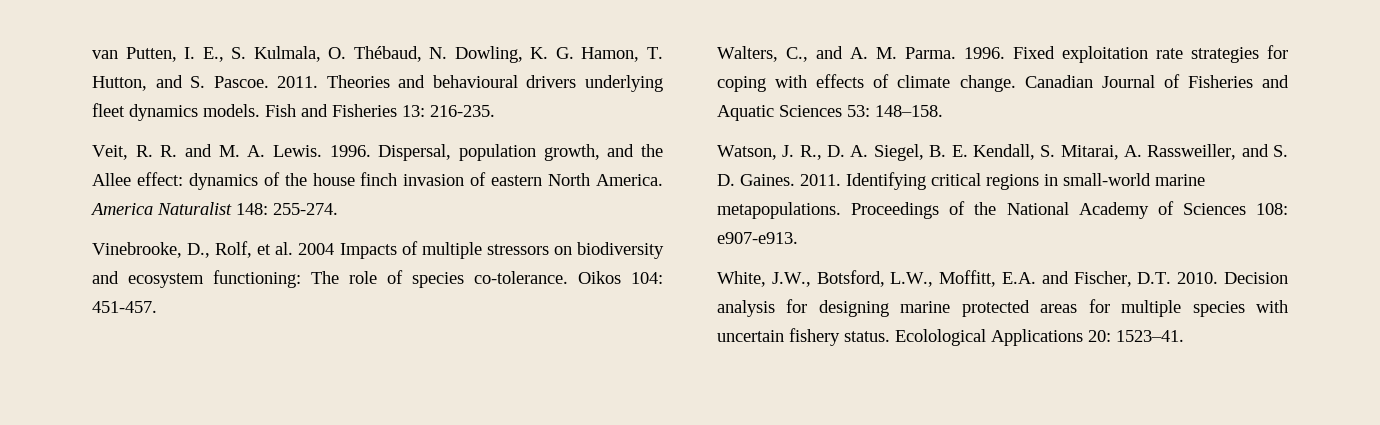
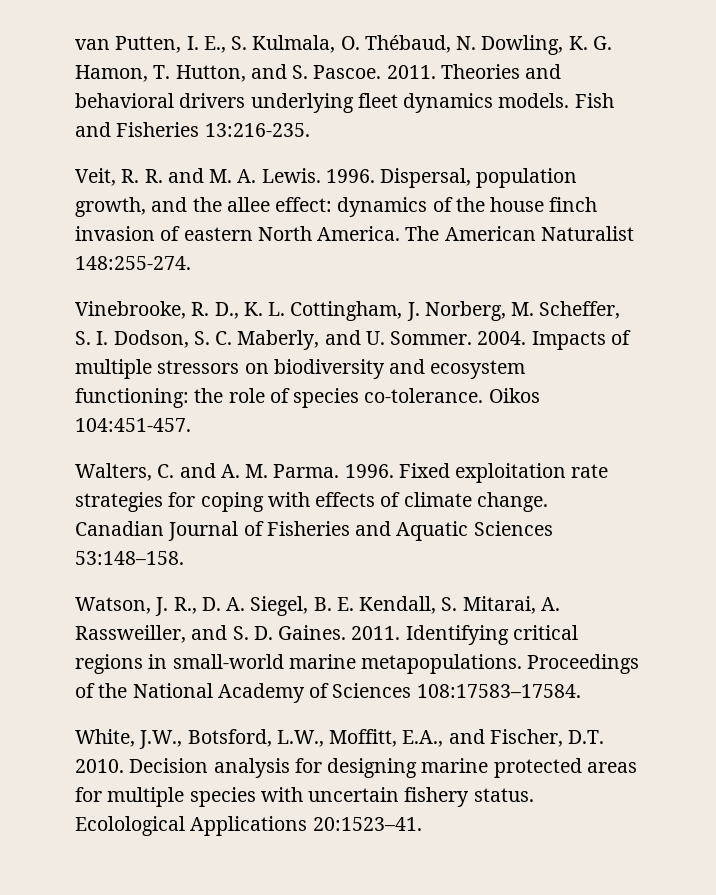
- Theories and behavioural drivers underlying fleet dynamics models.
+ Theories and behavioral drivers underlying fleet dynamics models.
- Fish and Fisheries 13: 216-235.
+ Fish and Fisheries 13:216-235.
- Dispersal, population growth, and the Allee effect: dynamics of the house finch invasion of eastern North America.
+ Dispersal, population growth, and the allee effect: dynamics of the house finch invasion of eastern North America.
- America Naturalist 148: 255-274.
- Vinebrooke, D., Rolf, et al. 2004 Impacts of multiple stressors on biodiversity and ecosystem functioning: The role of species co-tolerance.
+ The American Naturalist 148:255-274.
+ Vinebrooke, R. D., K. L. Cottingham, J. Norberg, M. Scheffer, S. I. Dodson, S. C. Maberly, and U. Sommer. 2004. Impacts of multiple stressors on biodiversity and ecosystem functioning: the role of species co-tolerance.
- Oikos 104: 451-457.
+ Oikos 104:451-457.
- Walters, C., and A. M. Parma.
+ Walters, C. and A. M. Parma.
- Canadian Journal of Fisheries and Aquatic Sciences 53: 148–158.
+ Canadian Journal of Fisheries and Aquatic Sciences 53:148–158.
- Proceedings of the National Academy of Sciences 108: e907-e913.
+ Proceedings of the National Academy of Sciences 108:17583–17584.
- White, J.W., Botsford, L.W., Moffitt, E.A. and Fischer, D.T. 2010.
+ White, J.W., Botsford, L.W., Moffitt, E.A., and Fischer, D.T. 2010.
- Ecolological Applications 20: 1523–41.
+ Ecolological Applications 20:1523–41.

